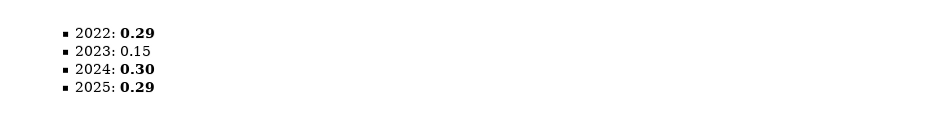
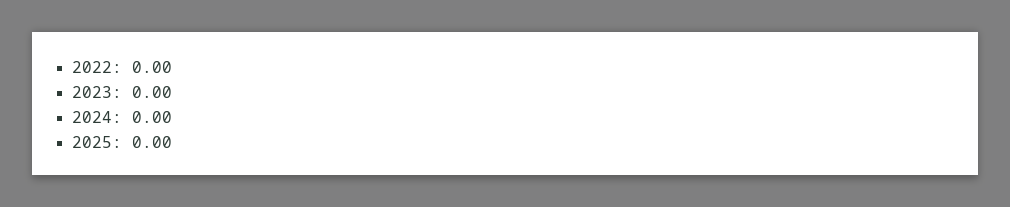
- 2022: 0.29
+ 2022: 0.00
- 2023: 0.15
+ 2023: 0.00
- 2024: 0.30
+ 2024: 0.00
- 2025: 0.29
+ 2025: 0.00

